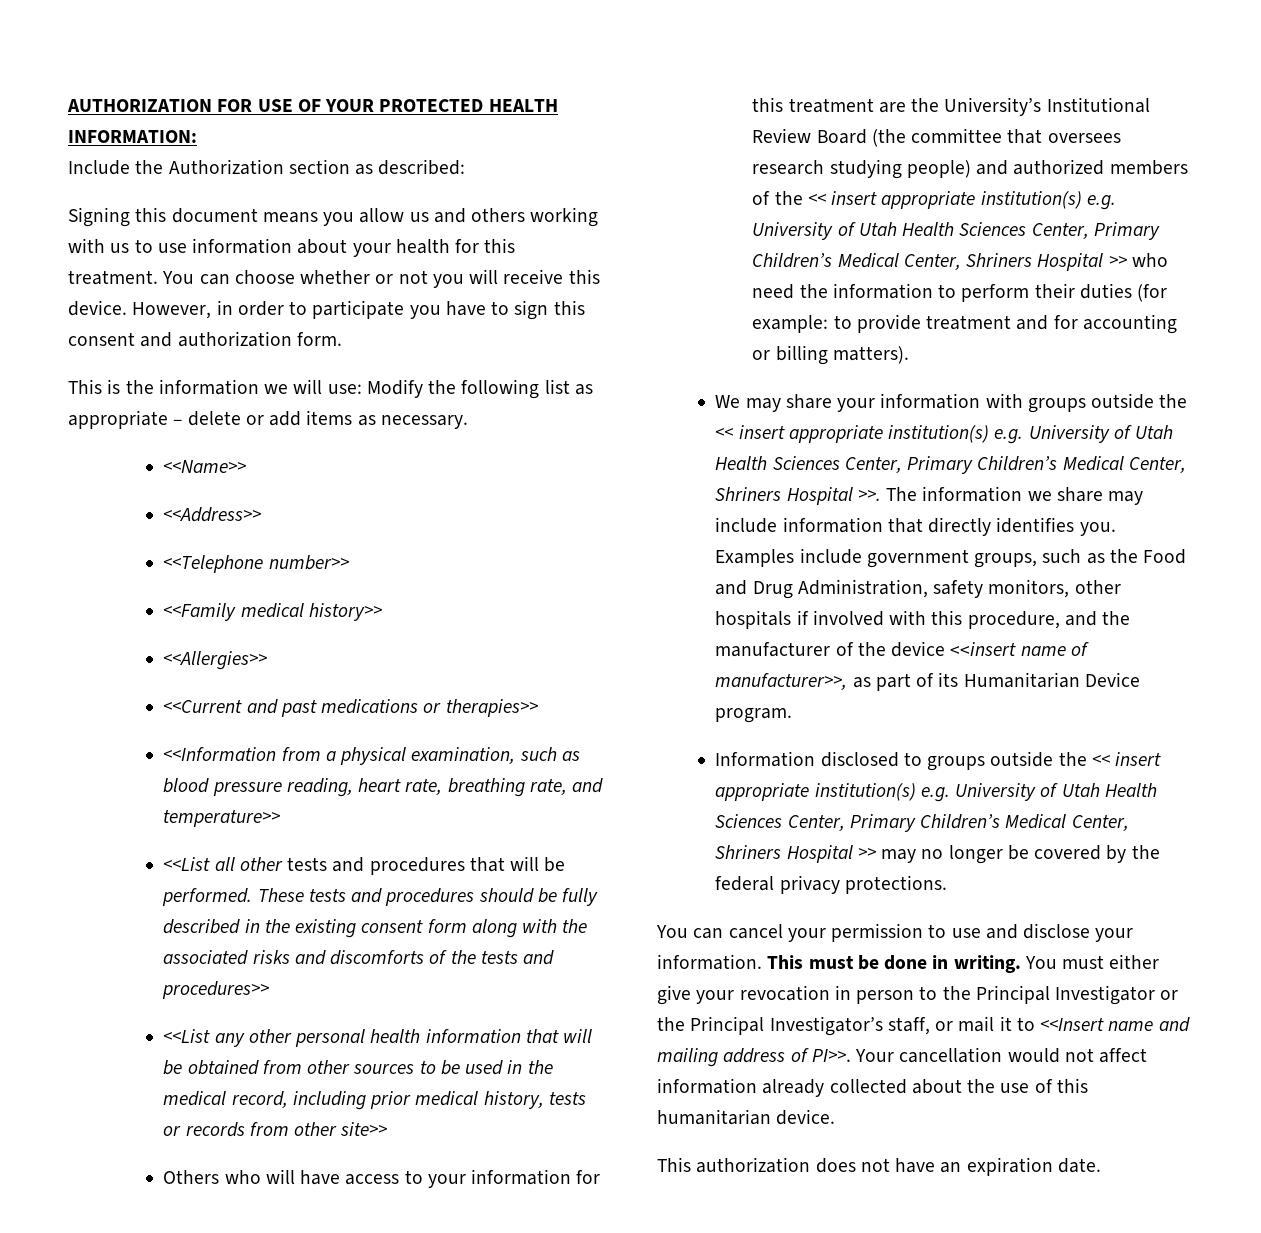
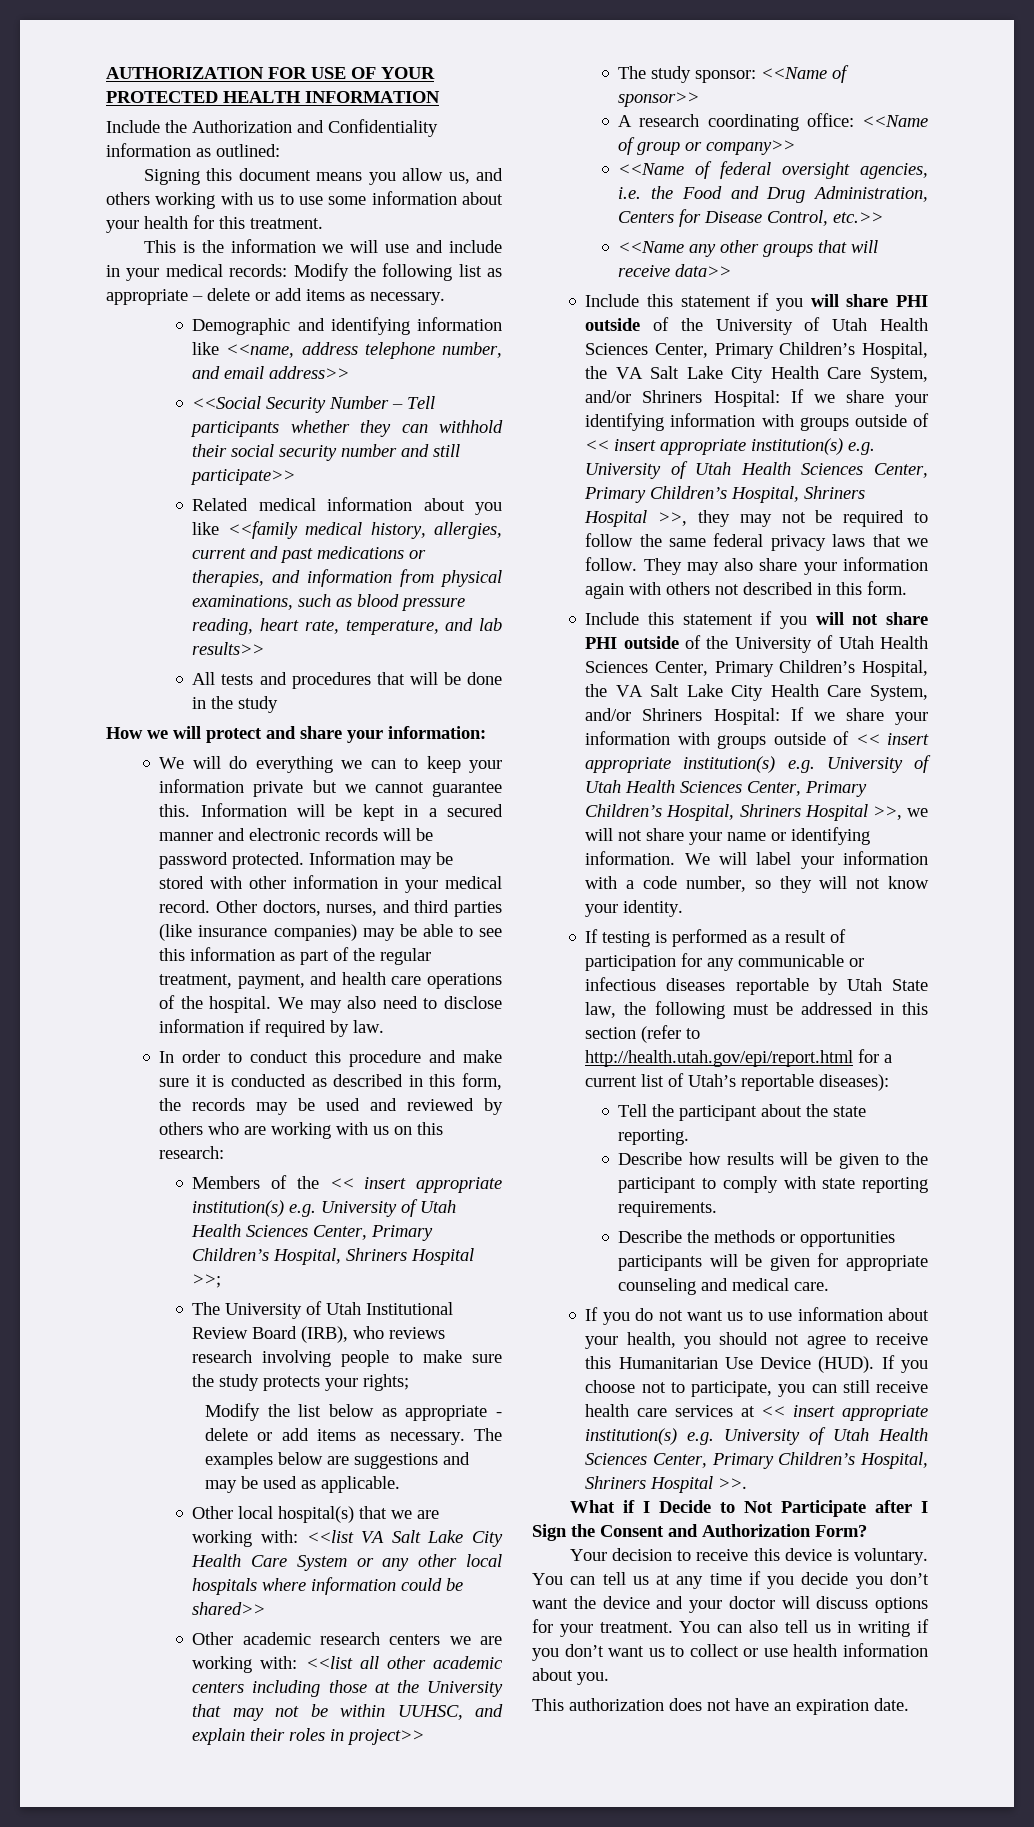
- AUTHORIZATION FOR USE OF YOUR PROTECTED HEALTH INFORMATION:
+ AUTHORIZATION FOR USE OF YOUR PROTECTED HEALTH INFORMATION
- Include the Authorization section as described:
+ Include the Authorization and Confidentiality information as outlined:
- Signing this document means you allow us and others working with us to use information about your health for this treatment. You can choose whether or not you will receive this device. However, in order to participate you have to sign this consent and authorization form.
+ Signing this document means you allow us, and others working with us to use some information about your health for this treatment.
- This is the information we will use: Modify the following list as appropriate – delete or add items as necessary.
+ This is the information we will use and include in your medical records: Modify the following list as appropriate – delete or add items as necessary.
- <<Name>>
- <<Address>>
- <<Telephone number>>
- <<Family medical history>>
- <<Allergies>>
- <<Current and past medications or therapies>>
- <<Information from a physical examination, such as blood pressure reading, heart rate, breathing rate, and temperature>>
- <<List all other tests and procedures that will be performed. These tests and procedures should be fully described in the existing consent form along with the associated risks and discomforts of the tests and procedures>>
- <<List any other personal health information that will be obtained from other sources to be used in the medical record, including prior medical history, tests or records from other site>>
- Others who will have access to your information for this treatment are the University’s Institutional Review Board (the committee that oversees research studying people) and authorized members of the << insert appropriate institution(s) e.g. University of Utah Health Sciences Center, Primary Children’s Medical Center, Shriners Hospital >> who need the information to perform their duties (for example: to provide treatment and for accounting or billing matters).
- We may share your information with groups outside the << insert appropriate institution(s) e.g. University of Utah Health Sciences Center, Primary Children’s Medical Center, Shriners Hospital >>. The information we share may include information that directly identifies you. Examples include government groups, such as the Food and Drug Administration, safety monitors, other hospitals if involved with this procedure, and the manufacturer of the device <<insert name of manufacturer>>, as part of its Humanitarian Device program.
- Information disclosed to groups outside the << insert appropriate institution(s) e.g. University of Utah Health Sciences Center, Primary Children’s Medical Center, Shriners Hospital >> may no longer be covered by the federal privacy protections.
- You can cancel your permission to use and disclose your information. This must be done in writing. You must either give your revocation in person to the Principal Investigator or the Principal Investigator’s staff, or mail it to <<Insert name and mailing address of PI>>. Your cancellation would not affect information already collected about the use of this humanitarian device.
+ Demographic and identifying information like <<name, address telephone number, and email address>>
+ <<Social Security Number – Tell participants whether they can withhold their social security number and still participate>>
+ Related medical information about you like <<family medical history, allergies, current and past medications or therapies, and information from physical examinations, such as blood pressure reading, heart rate, temperature, and lab results>>
+ All tests and procedures that will be done in the study
+ How we will protect and share your information:
+ We will do everything we can to keep your information private but we cannot guarantee this. Information will be kept in a secured manner and electronic records will be password protected. Information may be stored with other information in your medical record. Other doctors, nurses, and third parties (like insurance companies) may be able to see this information as part of the regular treatment, payment, and health care operations of the hospital. We may also need to disclose information if required by law.
+ In order to conduct this procedure and make sure it is conducted as described in this form, the records may be used and reviewed by others who are working with us on this research:
+ Members of the << insert appropriate institution(s) e.g. University of Utah Health Sciences Center, Primary Children’s Hospital, Shriners Hospital >>;
+ The University of Utah Institutional Review Board (IRB), who reviews research involving people to make sure the study protects your rights;
+ Modify the list below as appropriate - delete or add items as necessary. The examples below are suggestions and may be used as applicable.
+ Other local hospital(s) that we are working with: <<list VA Salt Lake City Health Care System or any other local hospitals where information could be shared>>
+ Other academic research centers we are working with: <<list all other academic centers including those at the University that may not be within UUHSC, and explain their roles in project>>
+ The study sponsor: <<Name of sponsor>>
+ A research coordinating office: <<Name of group or company>>
+ <<Name of federal oversight agencies, i.e. the Food and Drug Administration, Centers for Disease Control, etc.>>
+ <<Name any other groups that will receive data>>
+ Include this statement if you will share PHI outside of the University of Utah Health Sciences Center, Primary Children’s Hospital, the VA Salt Lake City Health Care System, and/or Shriners Hospital: If we share your identifying information with groups outside of << insert appropriate institution(s) e.g. University of Utah Health Sciences Center, Primary Children’s Hospital, Shriners Hospital >>, they may not be required to follow the same federal privacy laws that we follow. They may also share your information again with others not described in this form.
+ Include this statement if you will not share PHI outside of the University of Utah Health Sciences Center, Primary Children’s Hospital, the VA Salt Lake City Health Care System, and/or Shriners Hospital: If we share your information with groups outside of << insert appropriate institution(s) e.g. University of Utah Health Sciences Center, Primary Children’s Hospital, Shriners Hospital >>, we will not share your name or identifying information. We will label your information with a code number, so they will not know your identity.
+ If testing is performed as a result of participation for any communicable or infectious diseases reportable by Utah State law, the following must be addressed in this section (refer to http://health.utah.gov/epi/report.html for a current list of Utah’s reportable diseases):
+ Tell the participant about the state reporting.
+ Describe how results will be given to the participant to comply with state reporting requirements.
+ Describe the methods or opportunities participants will be given for appropriate counseling and medical care.
+ If you do not want us to use information about your health, you should not agree to receive this Humanitarian Use Device (HUD). If you choose not to participate, you can still receive health care services at << insert appropriate institution(s) e.g. University of Utah Health Sciences Center, Primary Children’s Hospital, Shriners Hospital >>.
+ What if I Decide to Not Participate after I Sign the Consent and Authorization Form?
+ Your decision to receive this device is voluntary. You can tell us at any time if you decide you don’t want the device and your doctor will discuss options for your treatment. You can also tell us in writing if you don’t want us to collect or use health information about you.

